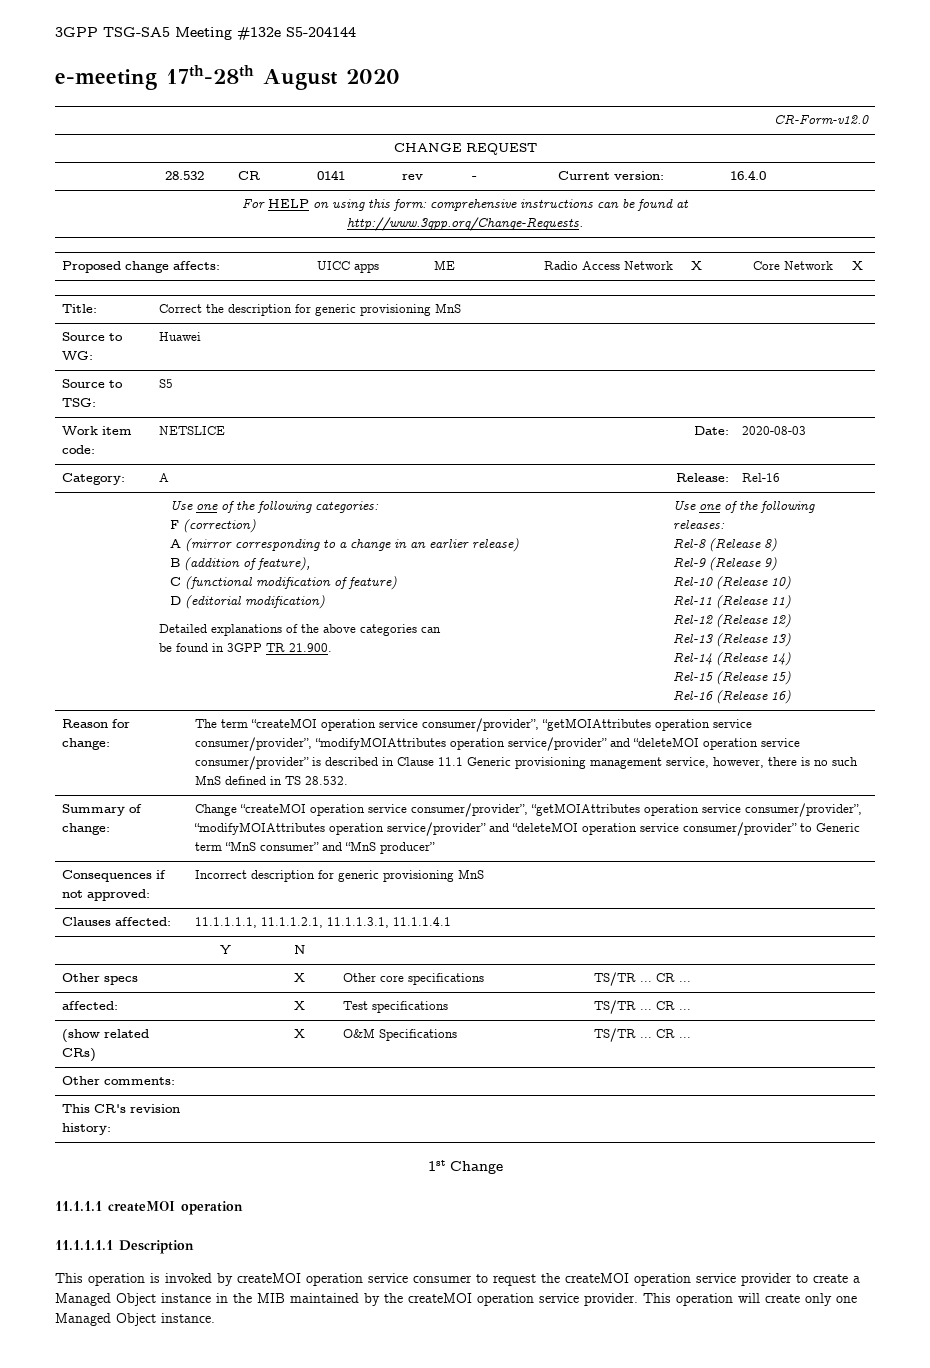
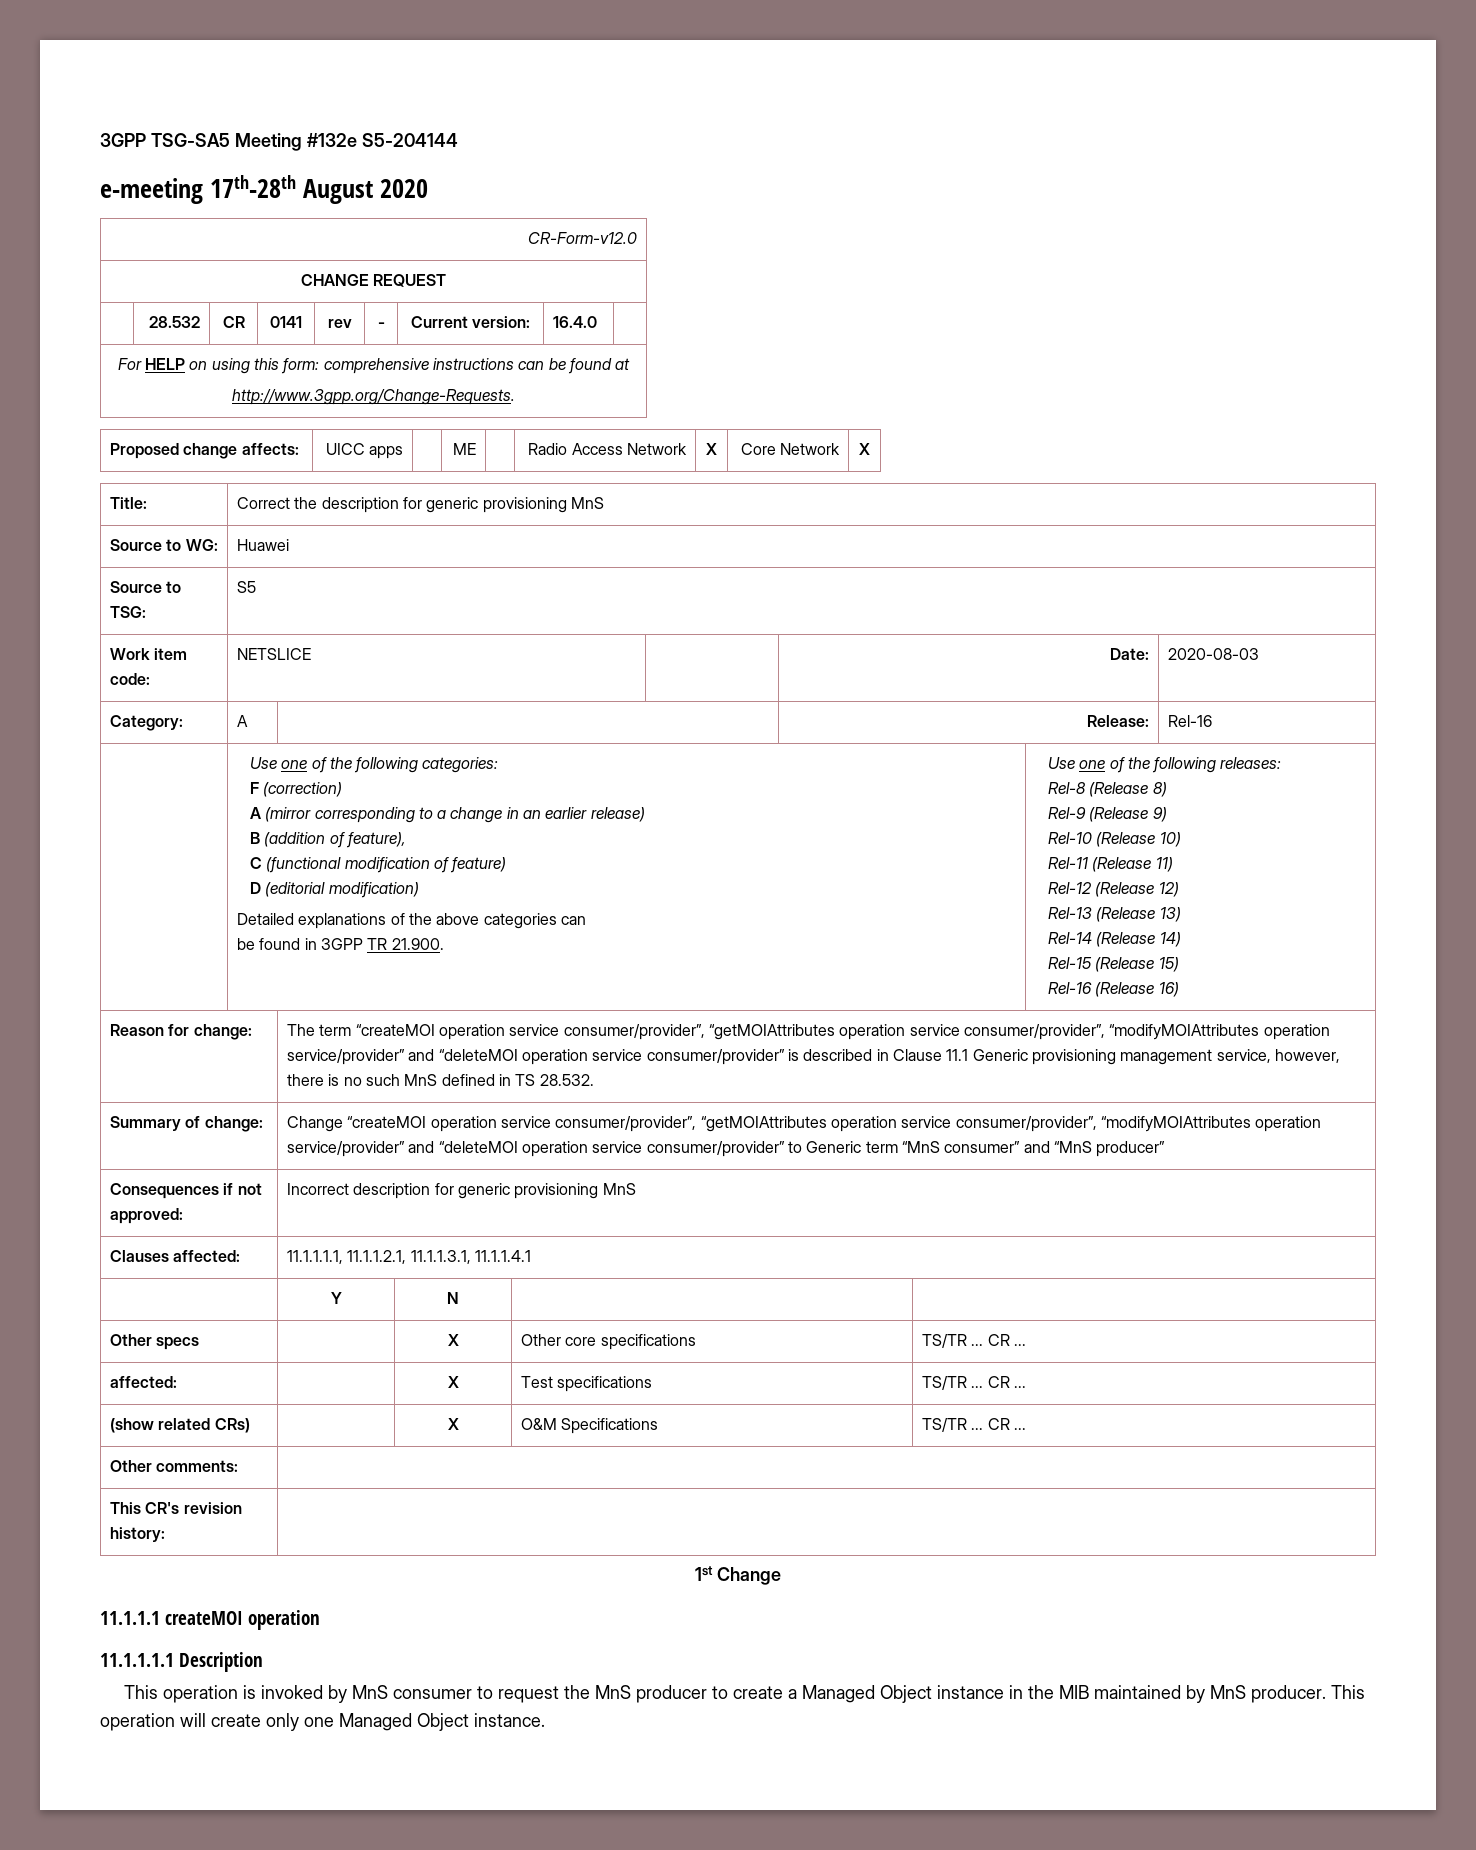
- This operation is invoked by createMOI operation service consumer to request the createMOI operation service provider to create a Managed Object instance in the MIB maintained by the createMOI operation service provider.
+ This operation is invoked by MnS consumer to request the MnS producer to create a Managed Object instance in the MIB maintained by MnS producer.

